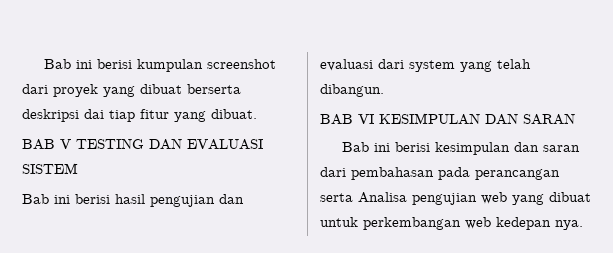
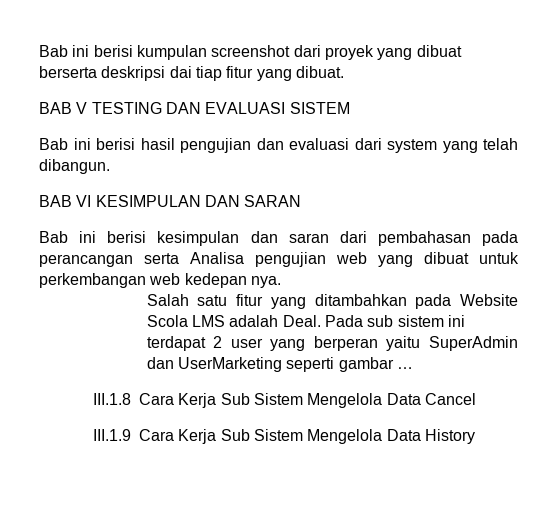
+ Salah satu fitur yang ditambahkan pada Website Scola LMS adalah Deal. Pada sub sistem ini terdapat 2 user yang berperan yaitu SuperAdmin dan UserMarketing seperti gambar …
+ III.1.8 Cara Kerja Sub Sistem Mengelola Data Cancel
+ III.1.9 Cara Kerja Sub Sistem Mengelola Data History

